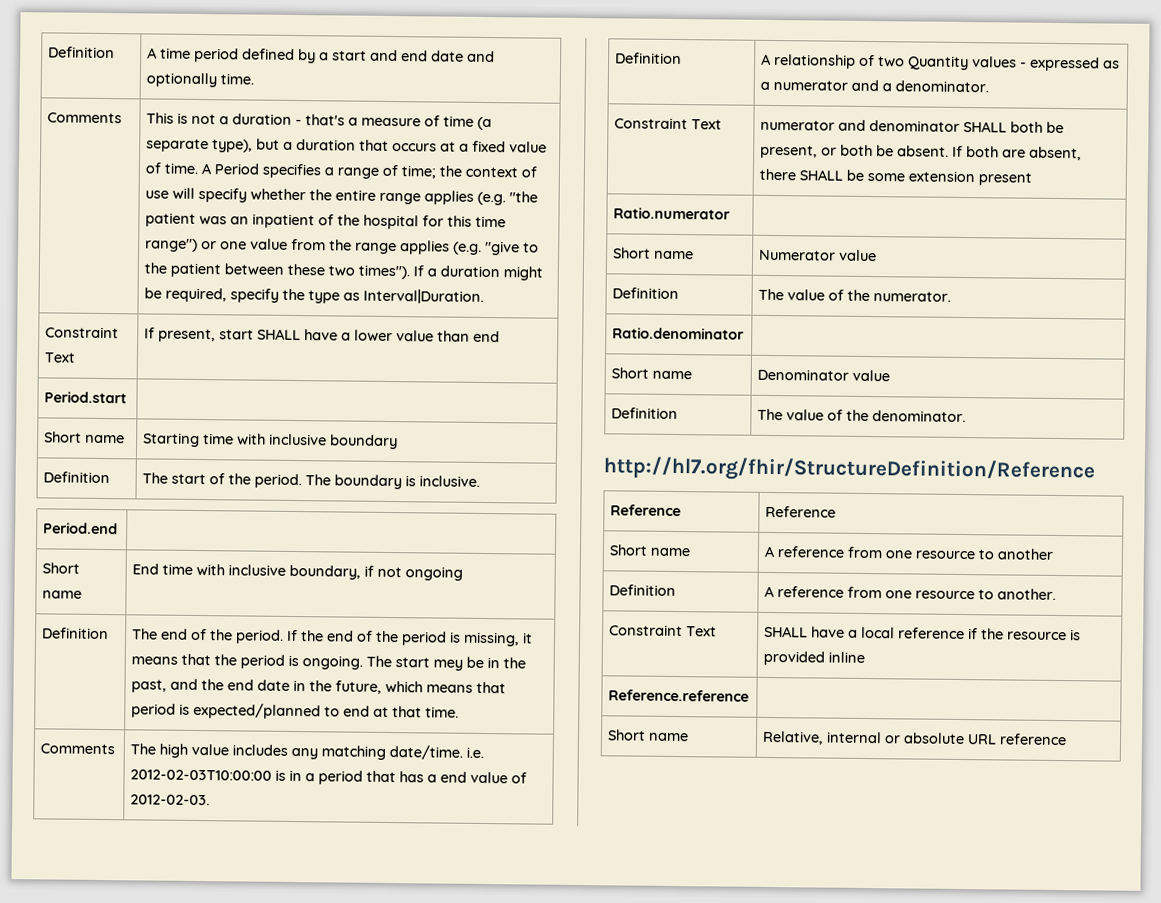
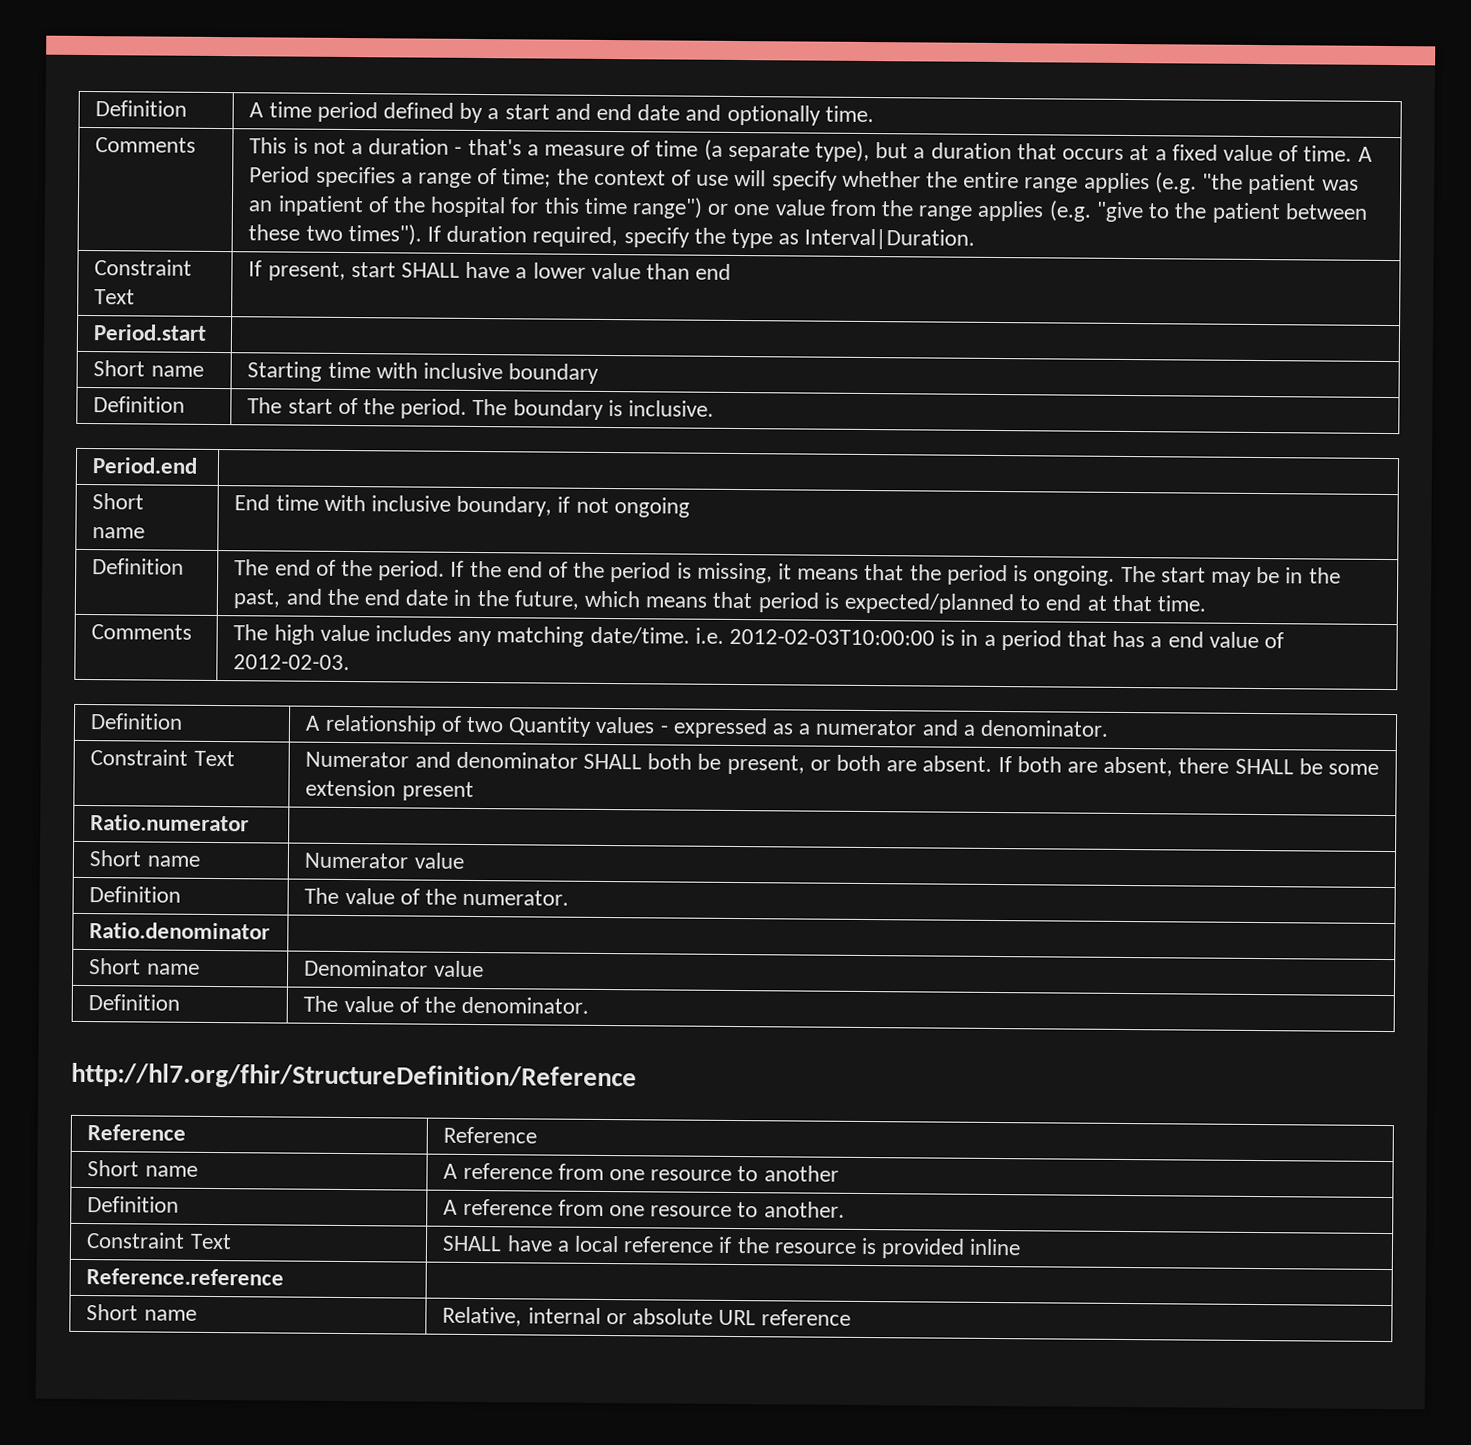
- If a duration might be required, specify the type as Interval|Duration.
+ If duration required, specify the type as Interval|Duration.
- The start mey be in the past, and the end date in the future, which means that period is expected/planned to end at that time.
+ The start may be in the past, and the end date in the future, which means that period is expected/planned to end at that time.
- Constraint Text | numerator and denominator SHALL both be present, or both be absent. If both are absent, there SHALL be some extension present
+ Constraint Text | Numerator and denominator SHALL both be present, or both are absent. If both are absent, there SHALL be some extension present

